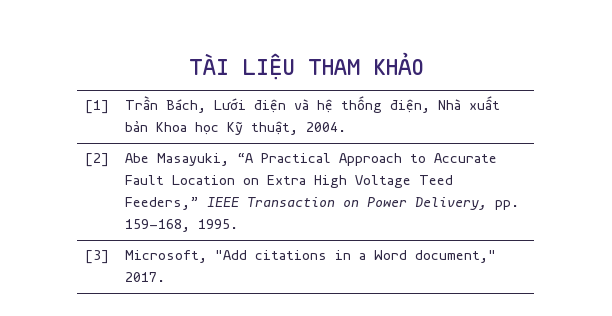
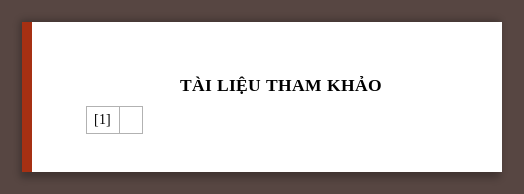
- [1] | Trần Bách, Lưới điện và hệ thống điện, Nhà xuất bản Khoa học Kỹ thuật, 2004.
- [2] | Abe Masayuki, “A Practical Approach to Accurate Fault Location on Extra High Voltage Teed Feeders,” IEEE Transaction on Power Delivery, pp. 159-168, 1995.
- [3] | Microsoft, "Add citations in a Word document," 2017.
+ [1] |

